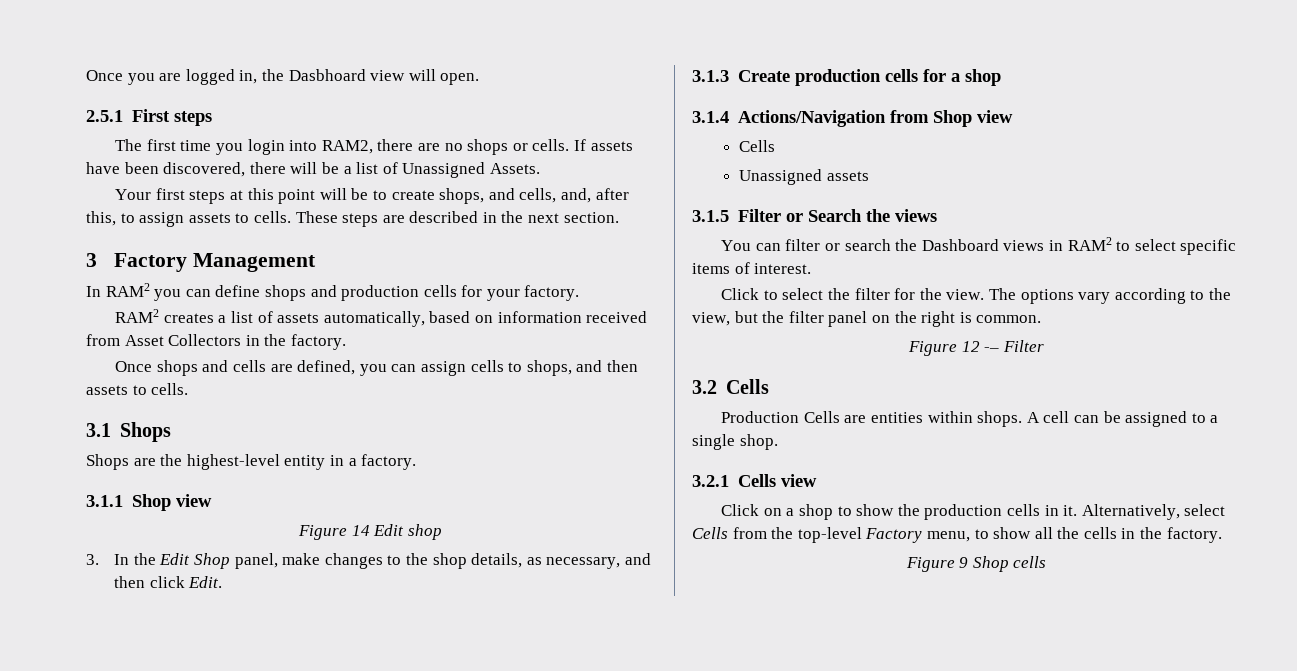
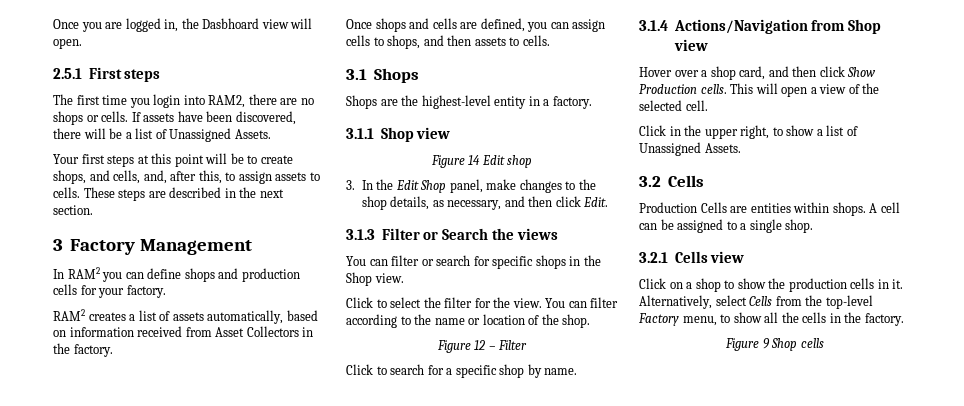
- 3.1.3 Create production cells for a shop
- 3.1.4 Actions/Navigation from Shop view
- Cells
- Unassigned assets
- 3.1.5 Filter or Search the views
+ 3.1.3 Filter or Search the views
- You can filter or search the Dashboard views in RAM2 to select specific items of interest.
+ You can filter or search for specific shops in the Shop view.
- The options vary according to the view, but the filter panel on the right is common.
+ You can filter according to the name or location of the shop.
- Figure 12 -– Filter
+ Figure 12 – Filter
+ Click to search for a specific shop by name.
+ 3.1.4 Actions/Navigation from Shop view
+ Hover over a shop card, and then click Show Production cells. This will open a view of the selected cell.
+ Click in the upper right, to show a list of Unassigned Assets.

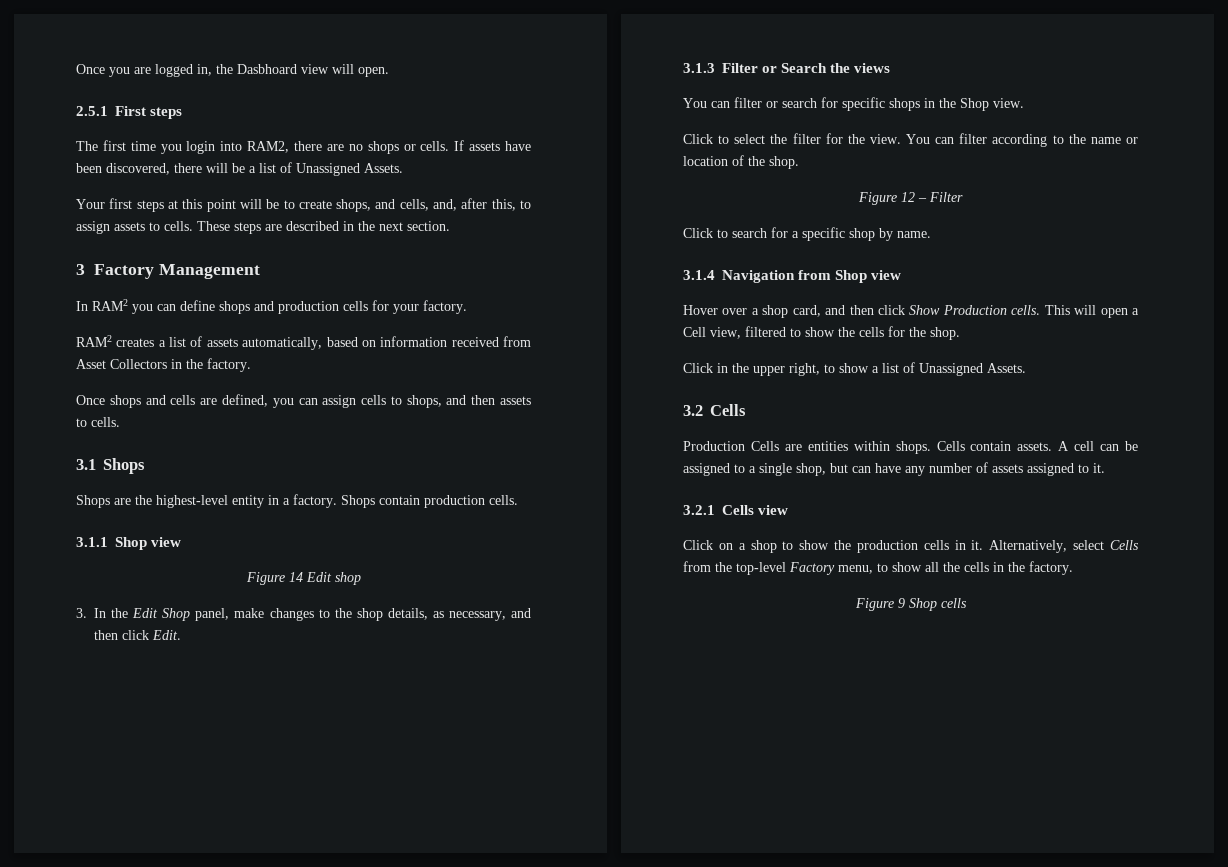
+ Shops contain production cells.
- 3.1.4 Actions/Navigation from Shop view
+ 3.1.4 Navigation from Shop view
- This will open a view of the selected cell.
+ This will open a Cell view, filtered to show the cells for the shop.
+ Cells contain assets.
- A cell can be assigned to a single shop.
+ A cell can be assigned to a single shop, but can have any number of assets assigned to it.

